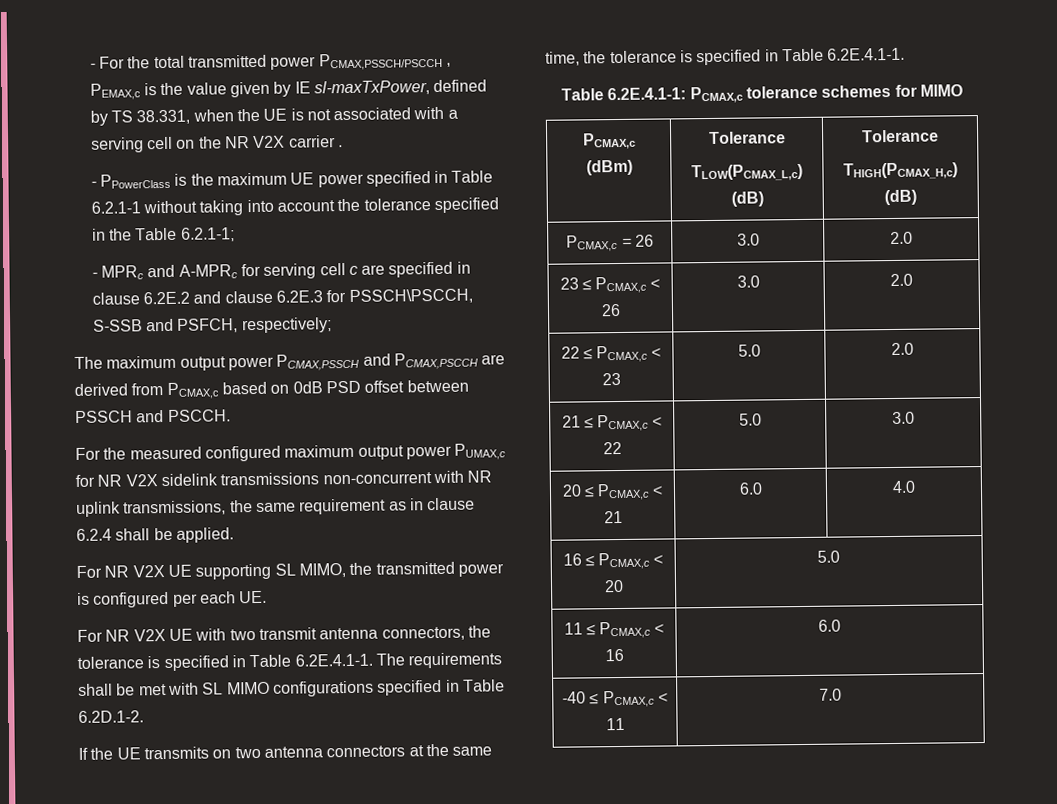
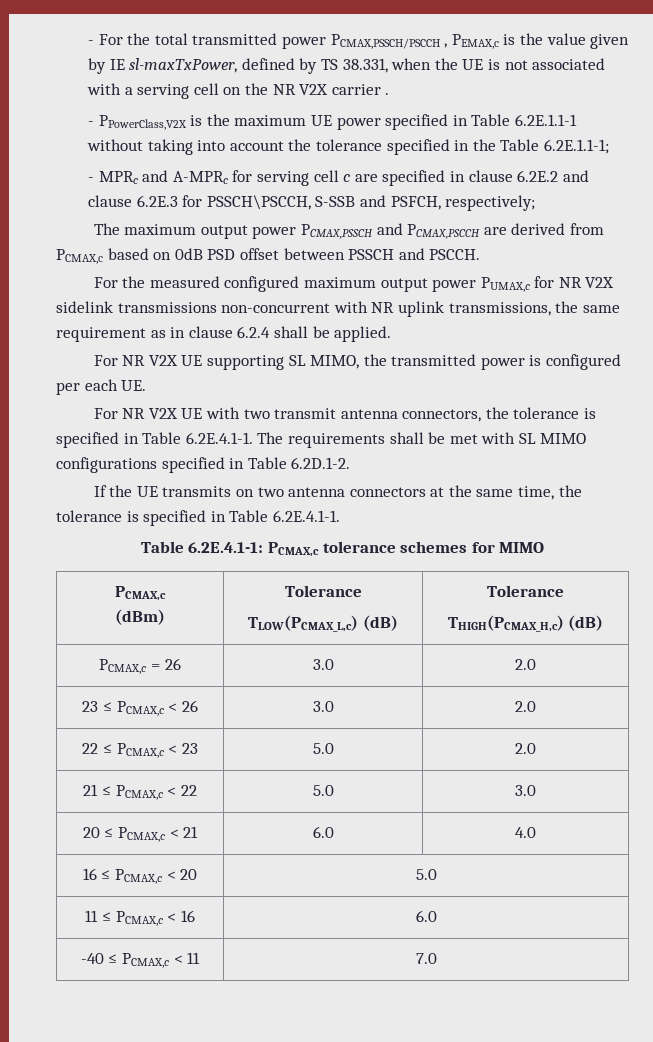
- - PPowerClass is the maximum UE power specified in Table 6.2.1-1 without taking into account the tolerance specified in the Table 6.2.1-1;
+ - PPowerClass,V2X is the maximum UE power specified in Table 6.2E.1.1-1 without taking into account the tolerance specified in the Table 6.2E.1.1-1;

